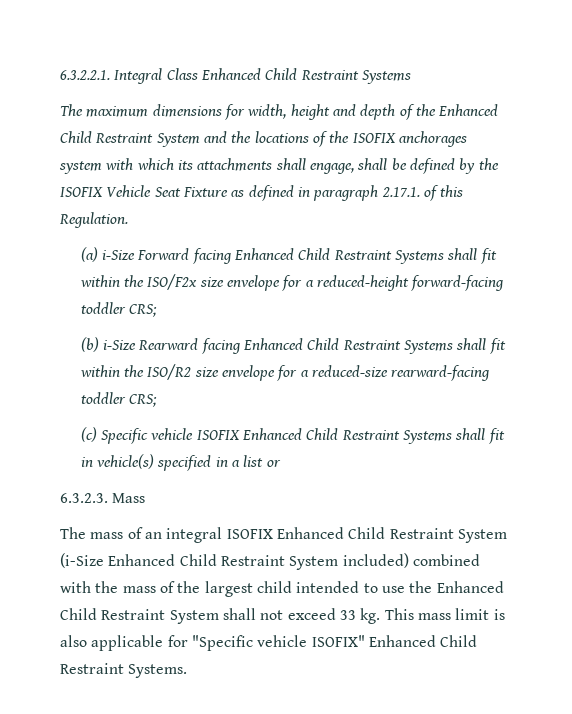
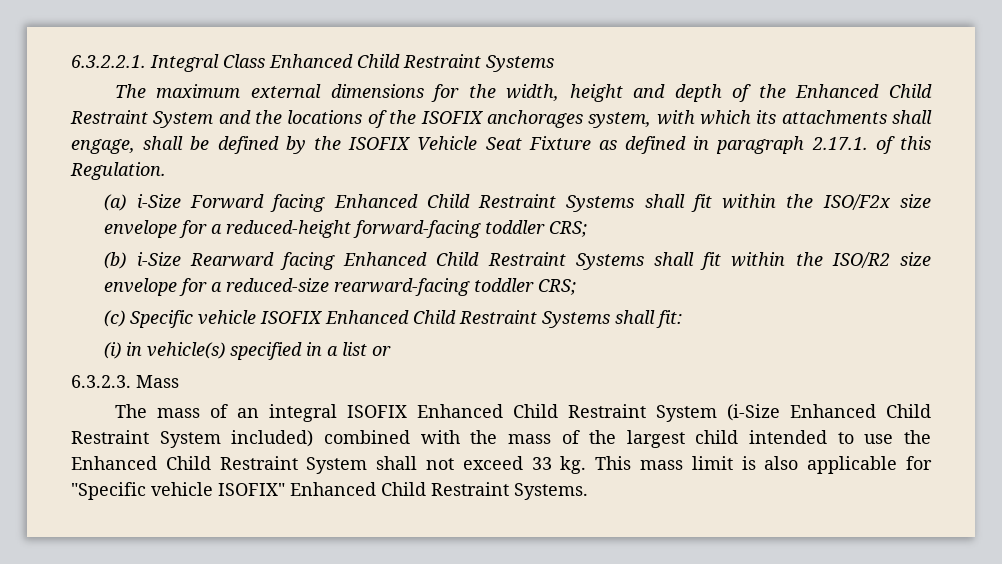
- The maximum dimensions for width, height and depth of the Enhanced Child Restraint System and the locations of the ISOFIX anchorages system with which its attachments shall engage, shall be defined by the ISOFIX Vehicle Seat Fixture as defined in paragraph 2.17.1. of this Regulation.
+ The maximum external dimensions for the width, height and depth of the Enhanced Child Restraint System and the locations of the ISOFIX anchorages system, with which its attachments shall engage, shall be defined by the ISOFIX Vehicle Seat Fixture as defined in paragraph 2.17.1. of this Regulation.
- (c) Specific vehicle ISOFIX Enhanced Child Restraint Systems shall fit in vehicle(s) specified in a list or
+ (c) Specific vehicle ISOFIX Enhanced Child Restraint Systems shall fit:
+ (i) in vehicle(s) specified in a list or

